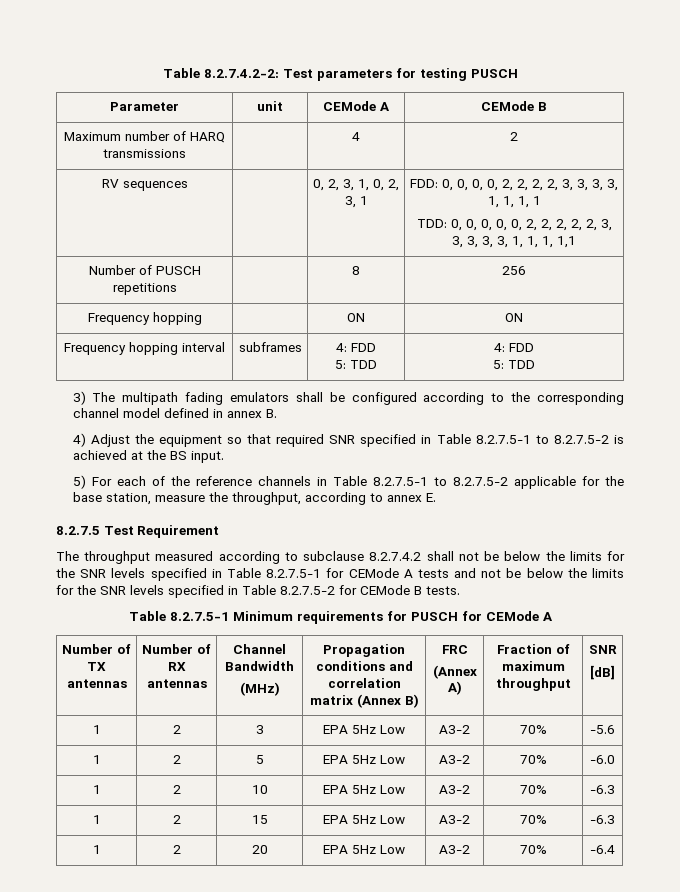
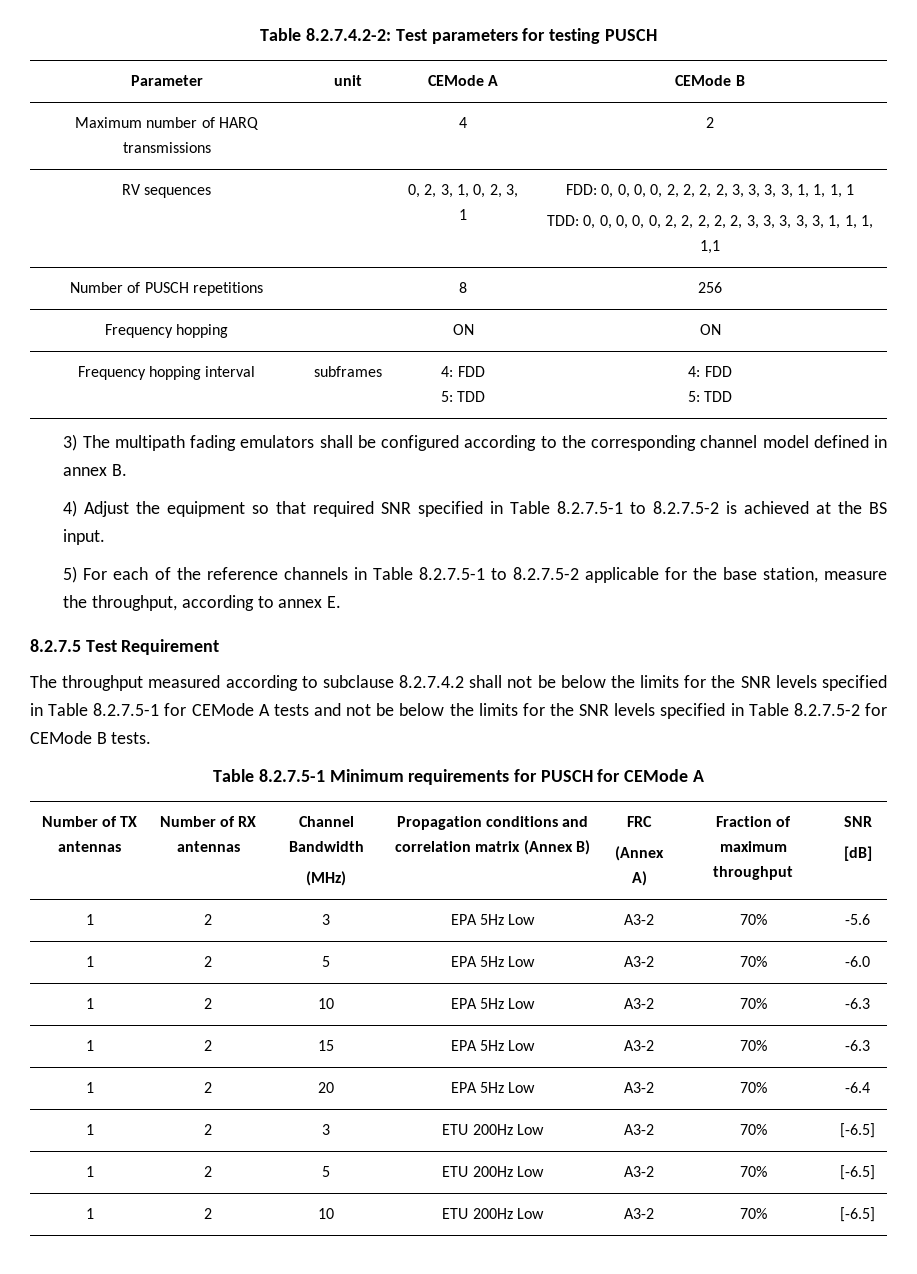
+ 1 | 2 | 3 | ETU 200Hz Low | A3-2 | 70% | [-6.5]
+ 1 | 2 | 5 | ETU 200Hz Low | A3-2 | 70% | [-6.5]
+ 1 | 2 | 10 | ETU 200Hz Low | A3-2 | 70% | [-6.5]

